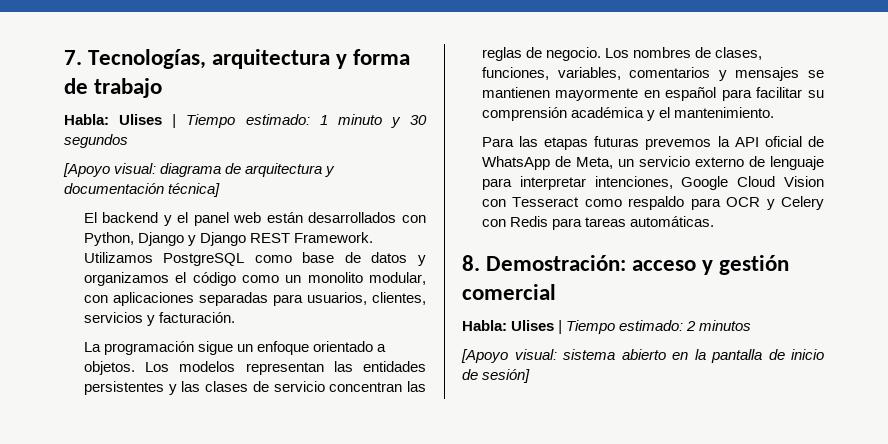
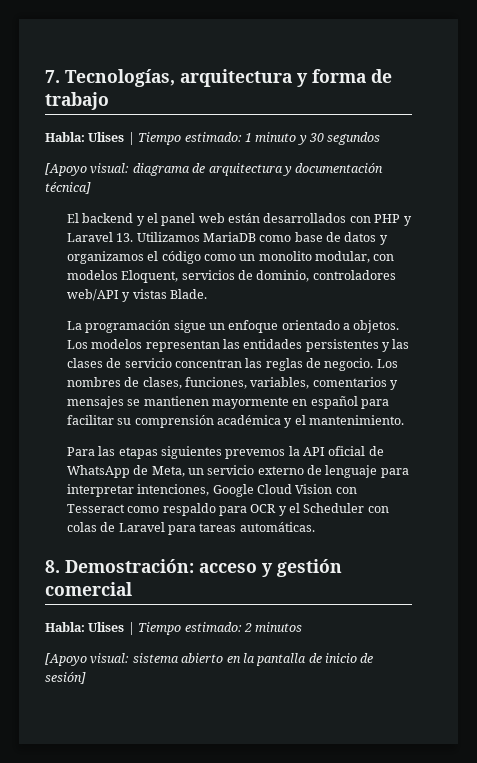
- El backend y el panel web están desarrollados con Python, Django y Django REST Framework. Utilizamos PostgreSQL como base de datos y organizamos el código como un monolito modular, con aplicaciones separadas para usuarios, clientes, servicios y facturación.
+ El backend y el panel web están desarrollados con PHP y Laravel 13. Utilizamos MariaDB como base de datos y organizamos el código como un monolito modular, con modelos Eloquent, servicios de dominio, controladores web/API y vistas Blade.
- Para las etapas futuras prevemos la API oficial de WhatsApp de Meta, un servicio externo de lenguaje para interpretar intenciones, Google Cloud Vision con Tesseract como respaldo para OCR y Celery con Redis para tareas automáticas.
+ Para las etapas siguientes prevemos la API oficial de WhatsApp de Meta, un servicio externo de lenguaje para interpretar intenciones, Google Cloud Vision con Tesseract como respaldo para OCR y el Scheduler con colas de Laravel para tareas automáticas.

